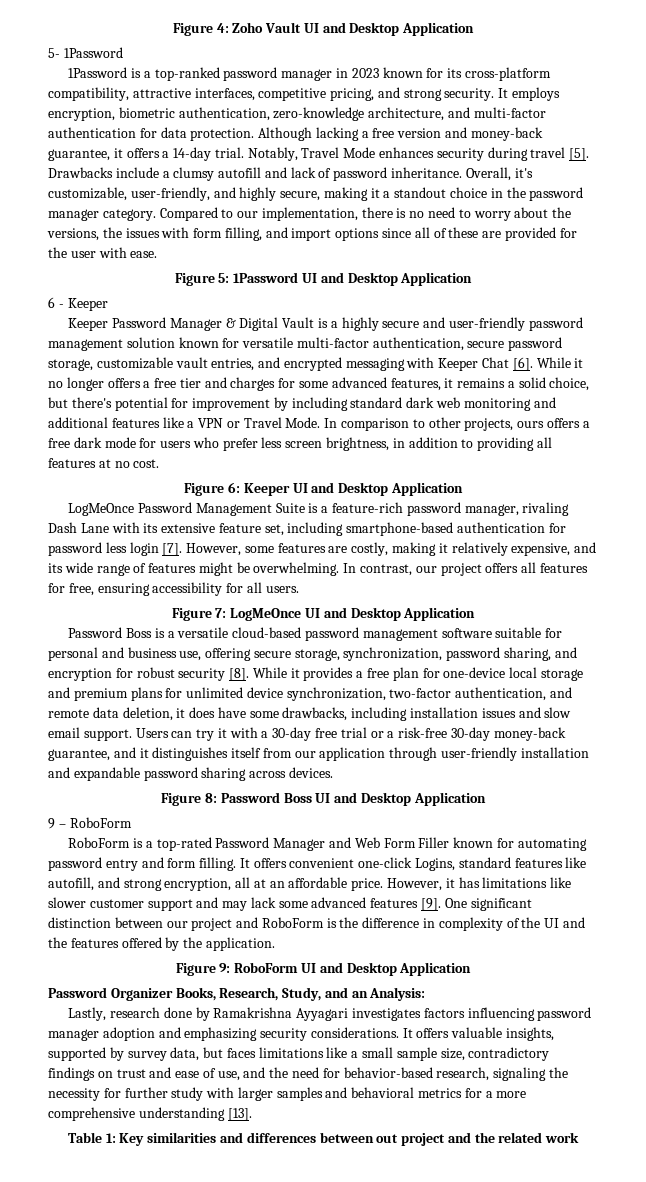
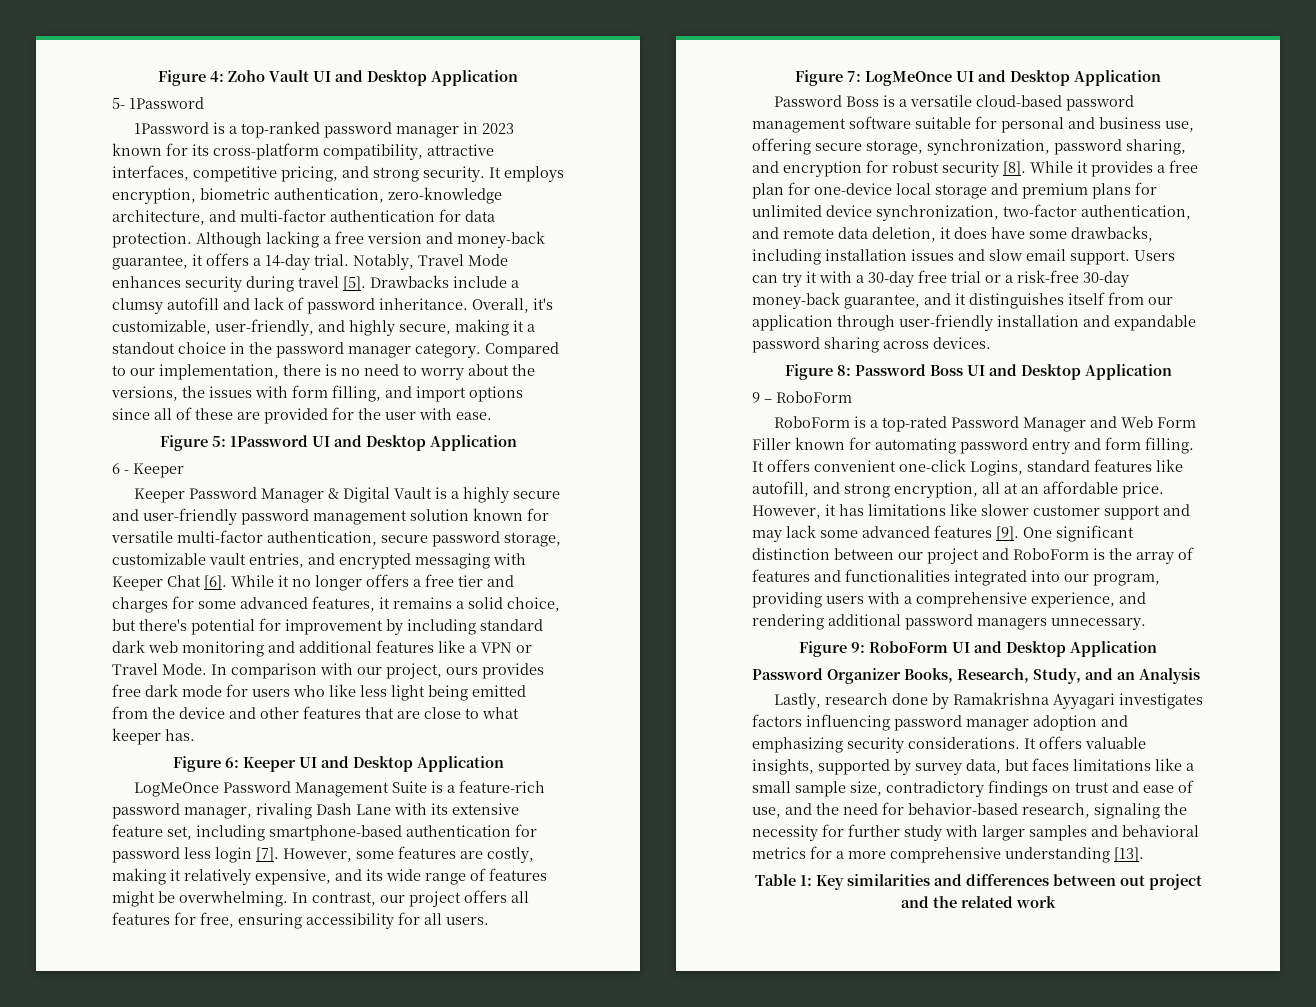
- In comparison to other projects, ours offers a free dark mode for users who prefer less screen brightness, in addition to providing all features at no cost.
+ In comparison with our project, ours provides free dark mode for users who like less light being emitted from the device and other features that are close to what keeper has.
- One significant distinction between our project and RoboForm is the difference in complexity of the UI and the features offered by the application.
+ One significant distinction between our project and RoboForm is the array of features and functionalities integrated into our program, providing users with a comprehensive experience, and rendering additional password managers unnecessary.
- Password Organizer Books, Research, Study, and an Analysis:
+ Password Organizer Books, Research, Study, and an Analysis

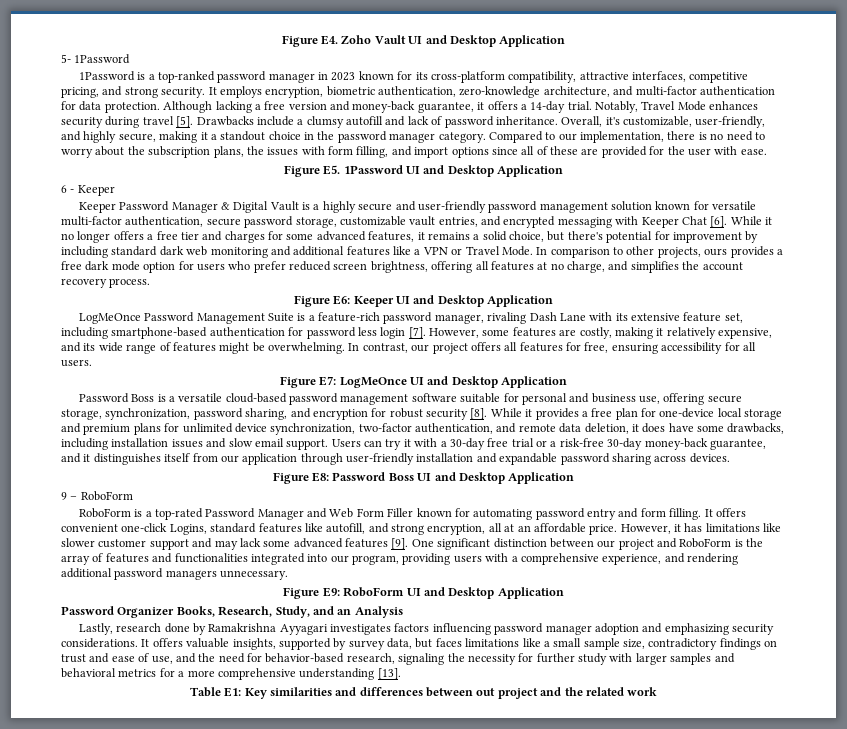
- Figure 4: Zoho Vault UI and Desktop Application
+ Figure E4. Zoho Vault UI and Desktop Application
- Compared to our implementation, there is no need to worry about the versions, the issues with form filling, and import options since all of these are provided for the user with ease.
+ Compared to our implementation, there is no need to worry about the subscription plans, the issues with form filling, and import options since all of these are provided for the user with ease.
- Figure 5: 1Password UI and Desktop Application
+ Figure E5. 1Password UI and Desktop Application
- In comparison with our project, ours provides free dark mode for users who like less light being emitted from the device and other features that are close to what keeper has.
- Figure 6: Keeper UI and Desktop Application
+ In comparison to other projects, ours provides a free dark mode option for users who prefer reduced screen brightness, offering all features at no charge, and simplifies the account recovery process.
+ Figure E6: Keeper UI and Desktop Application
- Figure 7: LogMeOnce UI and Desktop Application
+ Figure E7: LogMeOnce UI and Desktop Application
- Figure 8: Password Boss UI and Desktop Application
+ Figure E8: Password Boss UI and Desktop Application
- Figure 9: RoboForm UI and Desktop Application
+ Figure E9: RoboForm UI and Desktop Application
- Table 1: Key similarities and differences between out project and the related work
+ Table E1: Key similarities and differences between out project and the related work

